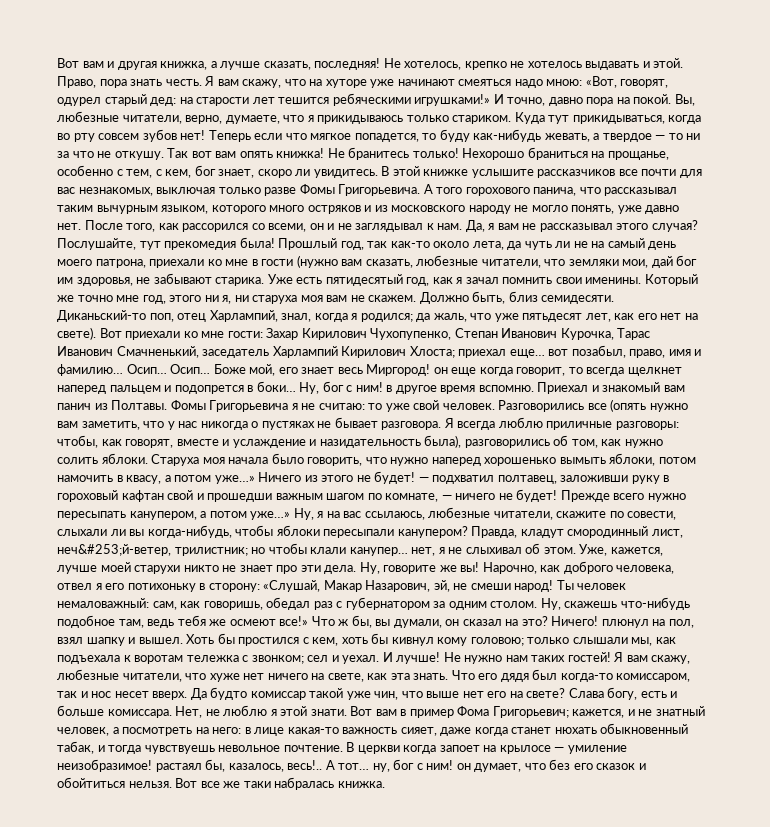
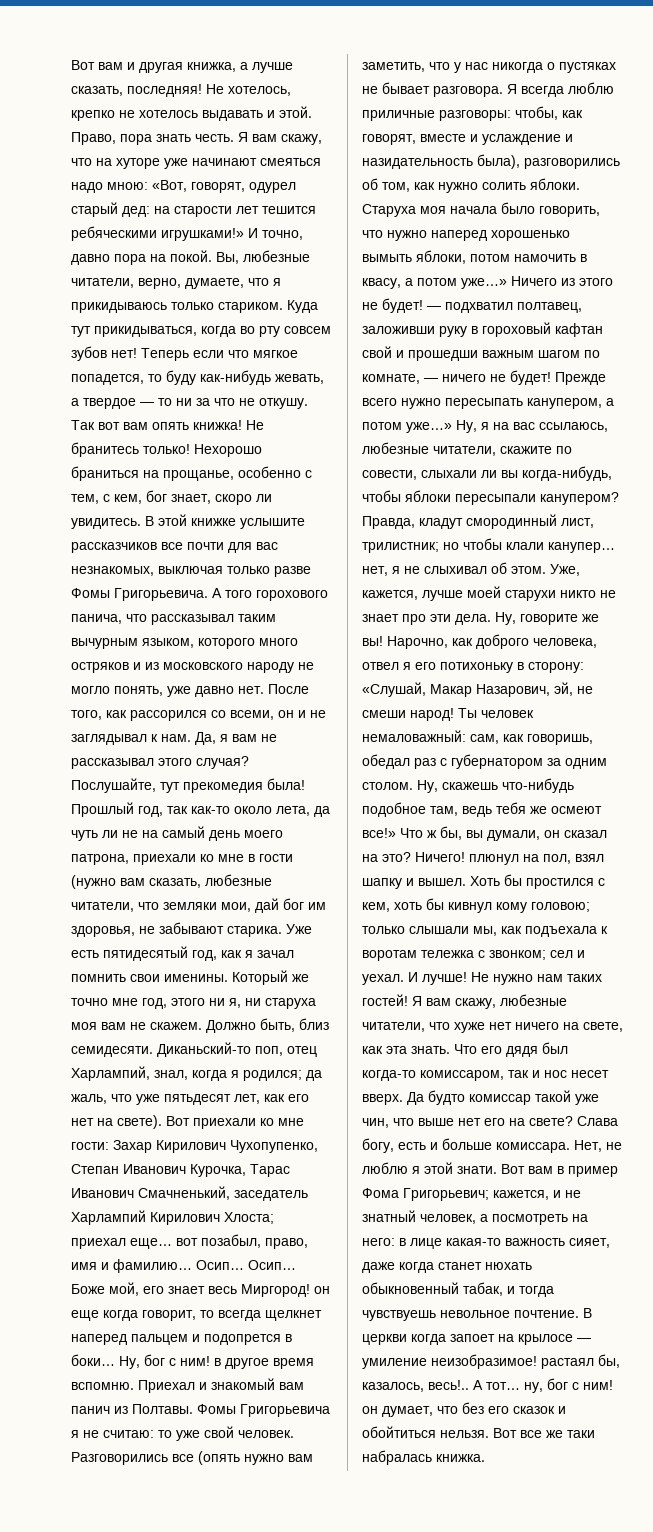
- Правда, кладут смородинный лист, неч&#253;й-ветер, трилистник; но чтобы клали канупер… нет, я не слыхивал об этом.
+ Правда, кладут смородинный лист, трилистник; но чтобы клали канупер… нет, я не слыхивал об этом.

